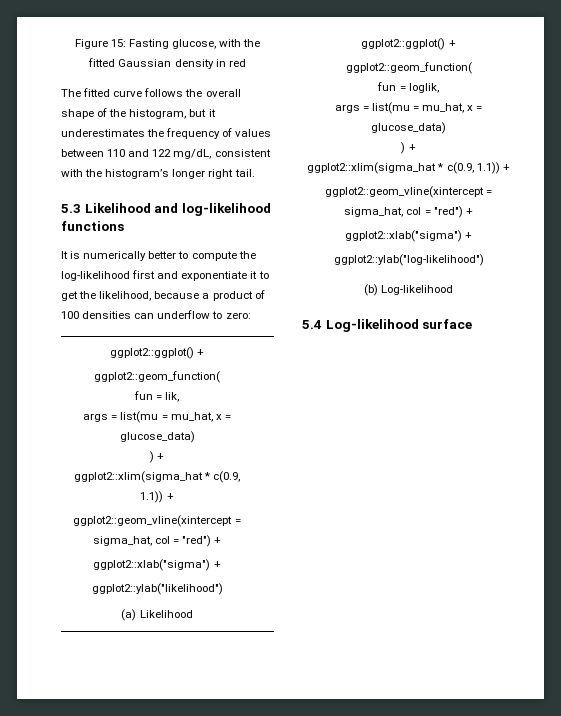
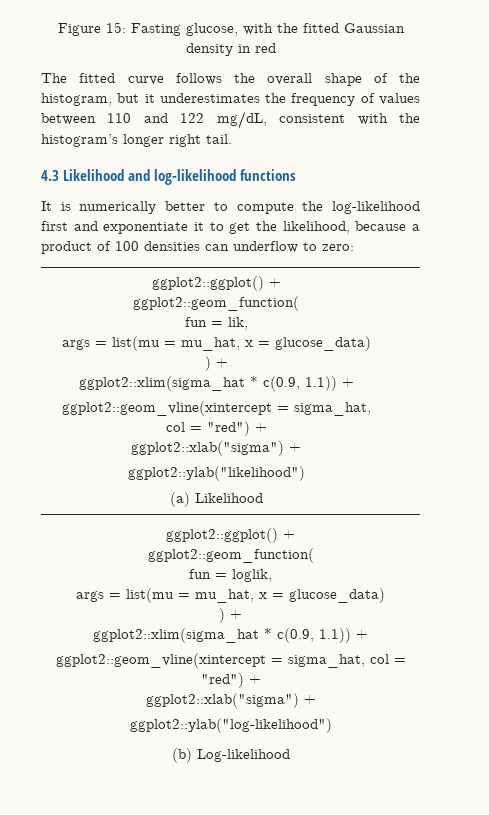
- 5.3 Likelihood and log-likelihood functions
+ 4.3 Likelihood and log-likelihood functions
- 5.4 Log-likelihood surface

